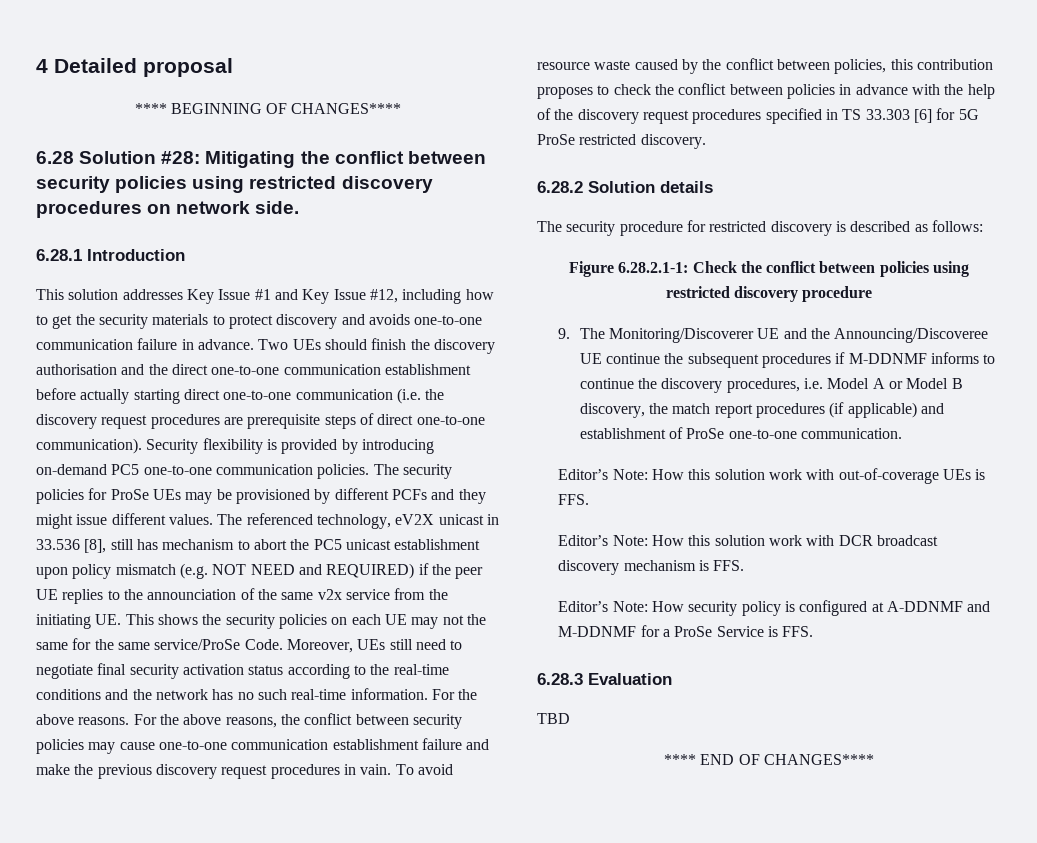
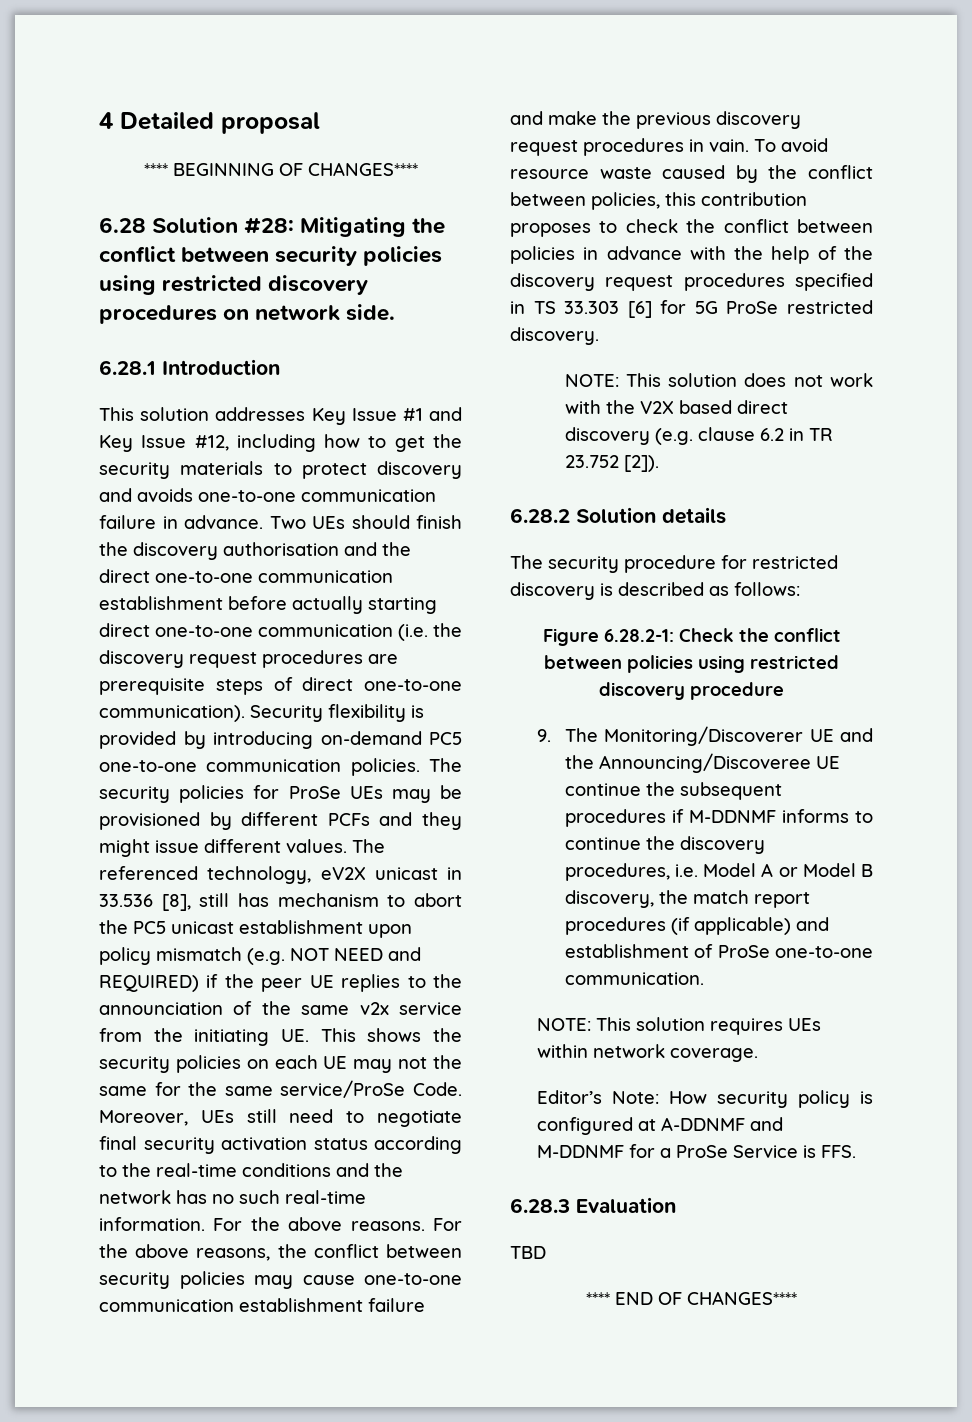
+ NOTE: This solution does not work with the V2X based direct discovery (e.g. clause 6.2 in TR 23.752 [2]).
- Figure 6.28.2.1-1: Check the conflict between policies using restricted discovery procedure
+ Figure 6.28.2-1: Check the conflict between policies using restricted discovery procedure
- Editor’s Note: How this solution work with out-of-coverage UEs is FFS.
- Editor’s Note: How this solution work with DCR broadcast discovery mechanism is FFS.
+ NOTE: This solution requires UEs within network coverage.

